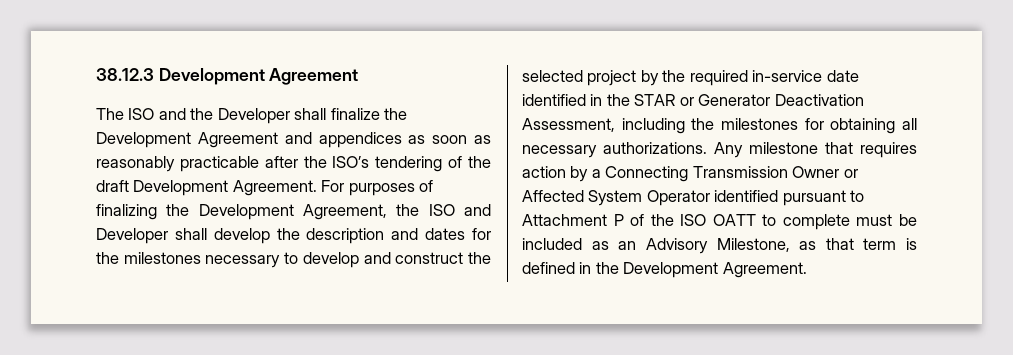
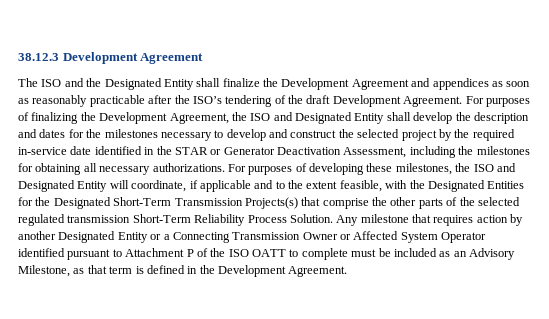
- The ISO and the Developer shall finalize the Development Agreement and appendices as soon as reasonably practicable after the ISO’s tendering of the draft Development Agreement.
+ The ISO and the Designated Entity shall finalize the Development Agreement and appendices as soon as reasonably practicable after the ISO’s tendering of the draft Development Agreement.
- For purposes of finalizing the Development Agreement, the ISO and Developer shall develop the description and dates for the milestones necessary to develop and construct the selected project by the required in-service date identified in the STAR or Generator Deactivation Assessment, including the milestones for obtaining all necessary authorizations.
+ For purposes of finalizing the Development Agreement, the ISO and Designated Entity shall develop the description and dates for the milestones necessary to develop and construct the selected project by the required in-service date identified in the STAR or Generator Deactivation Assessment, including the milestones for obtaining all necessary authorizations.
+ For purposes of developing these milestones, the ISO and Designated Entity will coordinate, if applicable and to the extent feasible, with the Designated Entities for the Designated Short-Term Transmission Projects(s) that comprise the other parts of the selected regulated transmission Short-Term Reliability Process Solution.
- Any milestone that requires action by a Connecting Transmission Owner or Affected System Operator identified pursuant to Attachment P of the ISO OATT to complete must be included as an Advisory Milestone, as that term is defined in the Development Agreement.
+ Any milestone that requires action by another Designated Entity or a Connecting Transmission Owner or Affected System Operator identified pursuant to Attachment P of the ISO OATT to complete must be included as an Advisory Milestone, as that term is defined in the Development Agreement.

